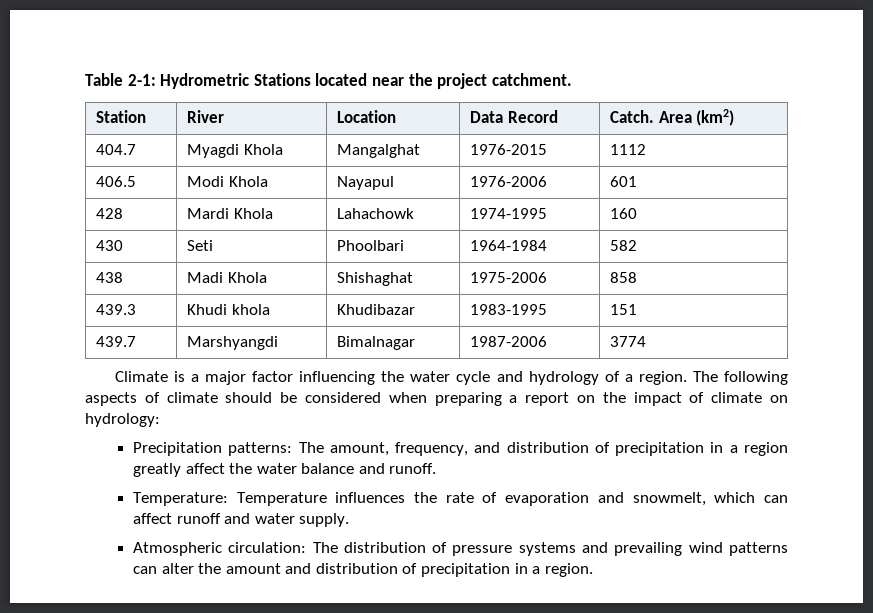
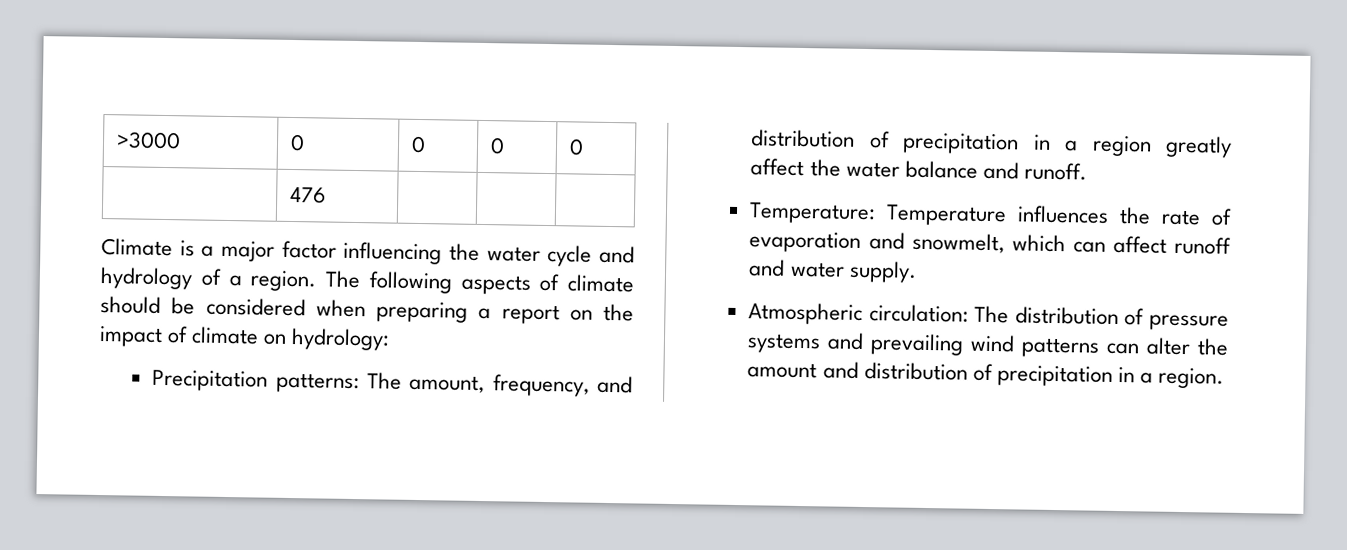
- Table 2-1: Hydrometric Stations located near the project catchment.
- Station | River | Location | Data Record | Catch. Area (km2)
- 404.7 | Myagdi Khola | Mangalghat | 1976-2015 | 1112
- 406.5 | Modi Khola | Nayapul | 1976-2006 | 601
- 428 | Mardi Khola | Lahachowk | 1974-1995 | 160
- 430 | Seti | Phoolbari | 1964-1984 | 582
- 438 | Madi Khola | Shishaghat | 1975-2006 | 858
- 439.3 | Khudi khola | Khudibazar | 1983-1995 | 151
- 439.7 | Marshyangdi | Bimalnagar | 1987-2006 | 3774
+ >3000 | 0 | 0 | 0 | 0
+ | 476 | | |

